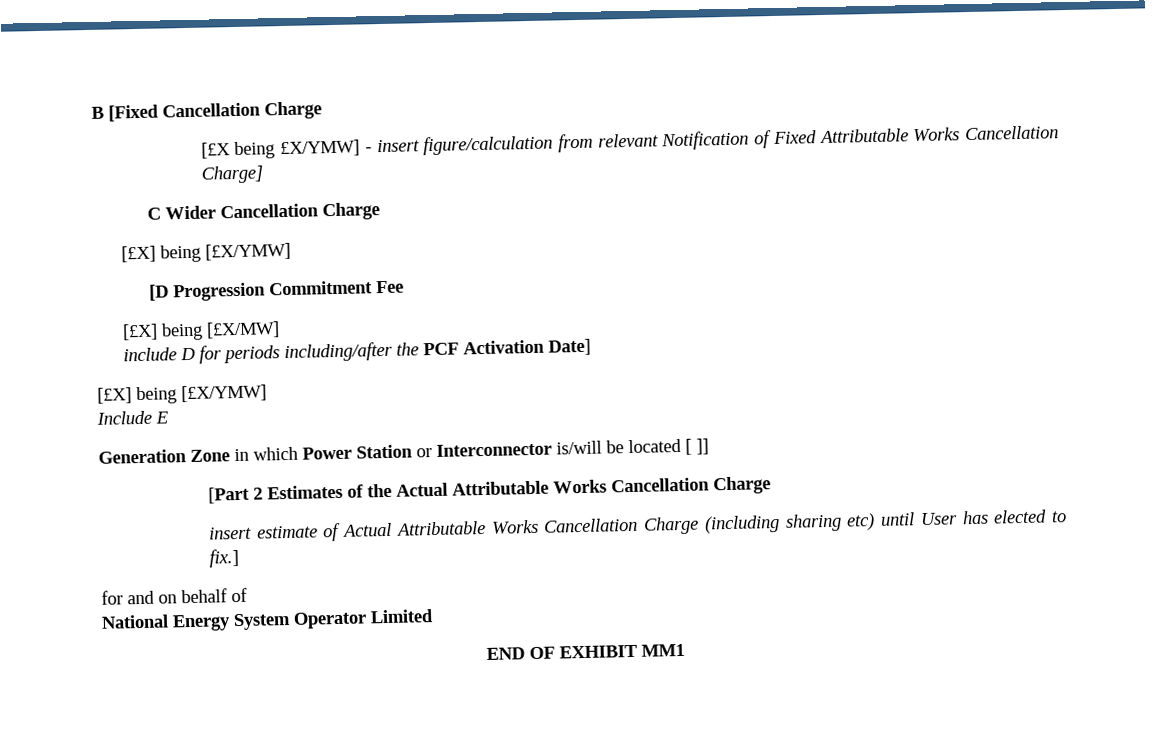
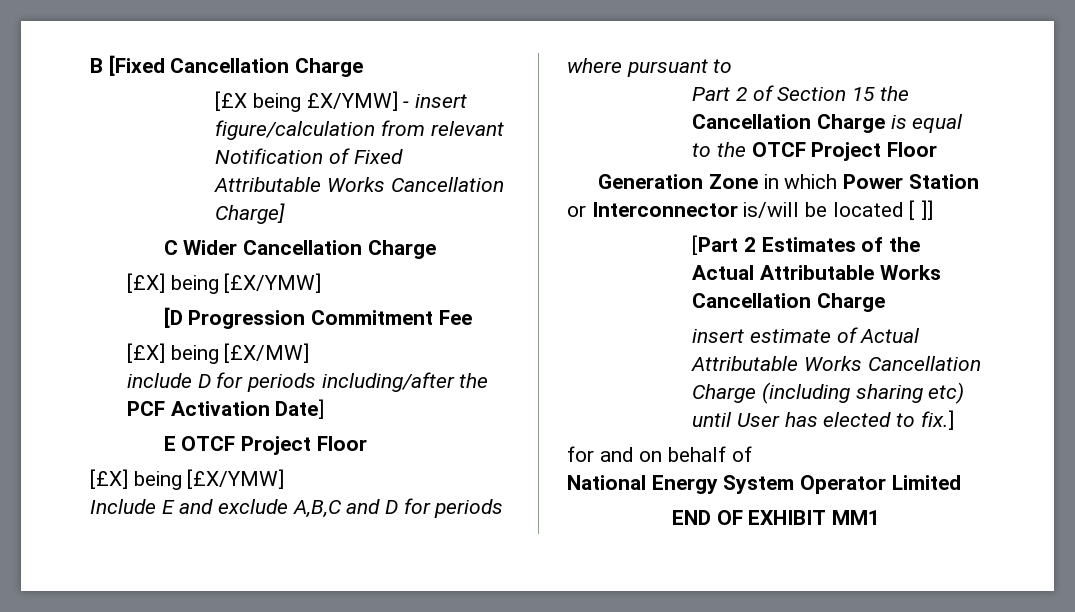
+ E OTCF Project Floor
- Include E
+ Include E and exclude A,B,C and D for periods where pursuant to
+ Part 2 of Section 15 the Cancellation Charge is equal to the OTCF Project Floor

